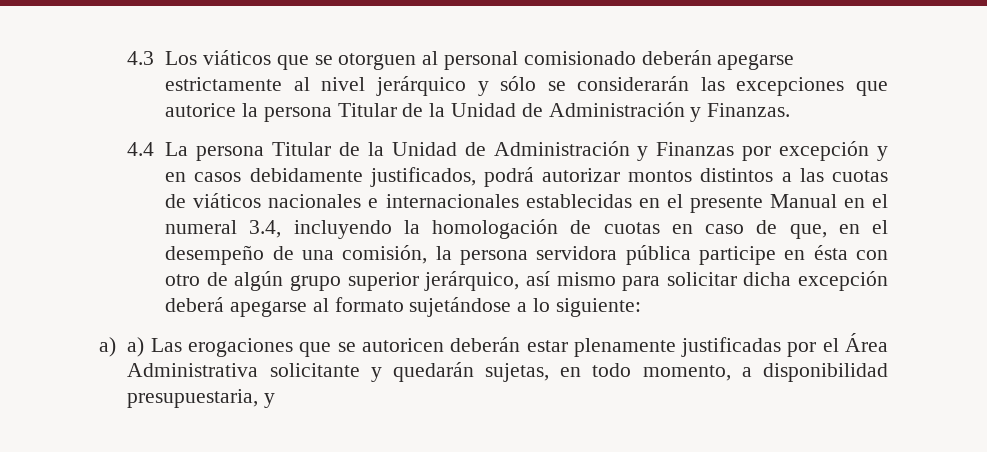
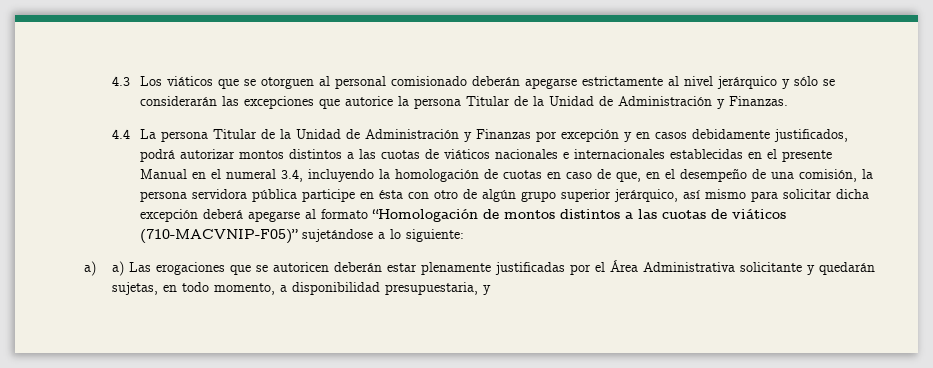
- 4.4 La persona Titular de la Unidad de Administración y Finanzas por excepción y en casos debidamente justificados, podrá autorizar montos distintos a las cuotas de viáticos nacionales e internacionales establecidas en el presente Manual en el numeral 3.4, incluyendo la homologación de cuotas en caso de que, en el desempeño de una comisión, la persona servidora pública participe en ésta con otro de algún grupo superior jerárquico, así mismo para solicitar dicha excepción deberá apegarse al formato sujetándose a lo siguiente:
+ 4.4 La persona Titular de la Unidad de Administración y Finanzas por excepción y en casos debidamente justificados, podrá autorizar montos distintos a las cuotas de viáticos nacionales e internacionales establecidas en el presente Manual en el numeral 3.4, incluyendo la homologación de cuotas en caso de que, en el desempeño de una comisión, la persona servidora pública participe en ésta con otro de algún grupo superior jerárquico, así mismo para solicitar dicha excepción deberá apegarse al formato “Homologación de montos distintos a las cuotas de viáticos (710-MACVNIP-F05)” sujetándose a lo siguiente:

